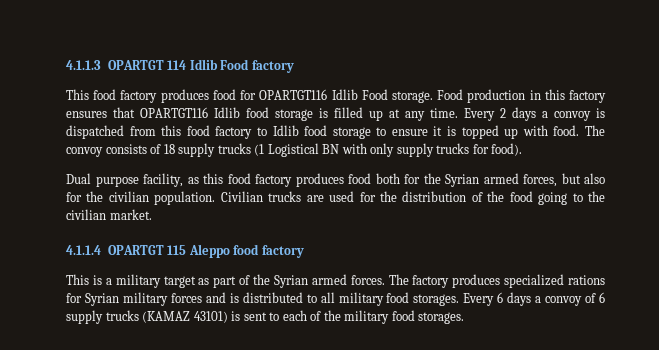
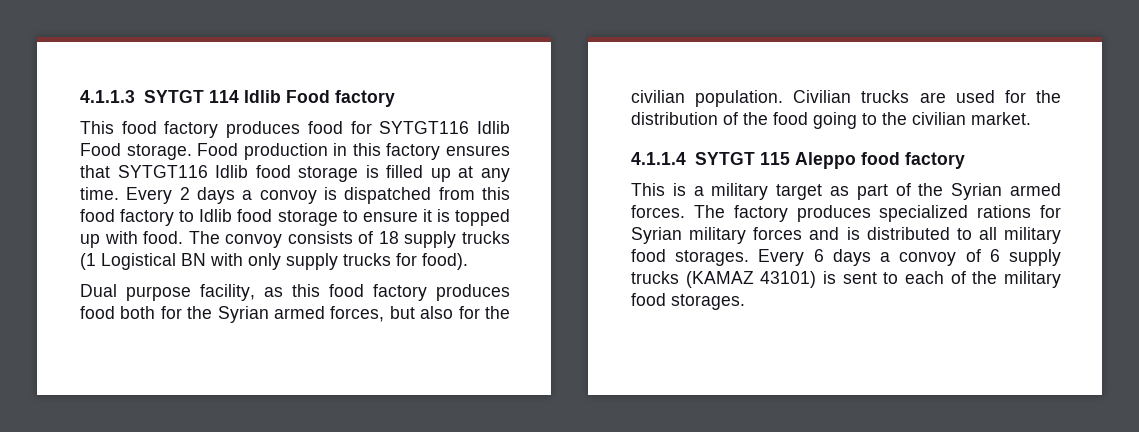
- 4.1.1.3 OPARTGT 114 Idlib Food factory
+ 4.1.1.3 SYTGT 114 Idlib Food factory
- This food factory produces food for OPARTGT116 Idlib Food storage.
+ This food factory produces food for SYTGT116 Idlib Food storage.
- Food production in this factory ensures that OPARTGT116 Idlib food storage is filled up at any time.
+ Food production in this factory ensures that SYTGT116 Idlib food storage is filled up at any time.
- 4.1.1.4 OPARTGT 115 Aleppo food factory
+ 4.1.1.4 SYTGT 115 Aleppo food factory

